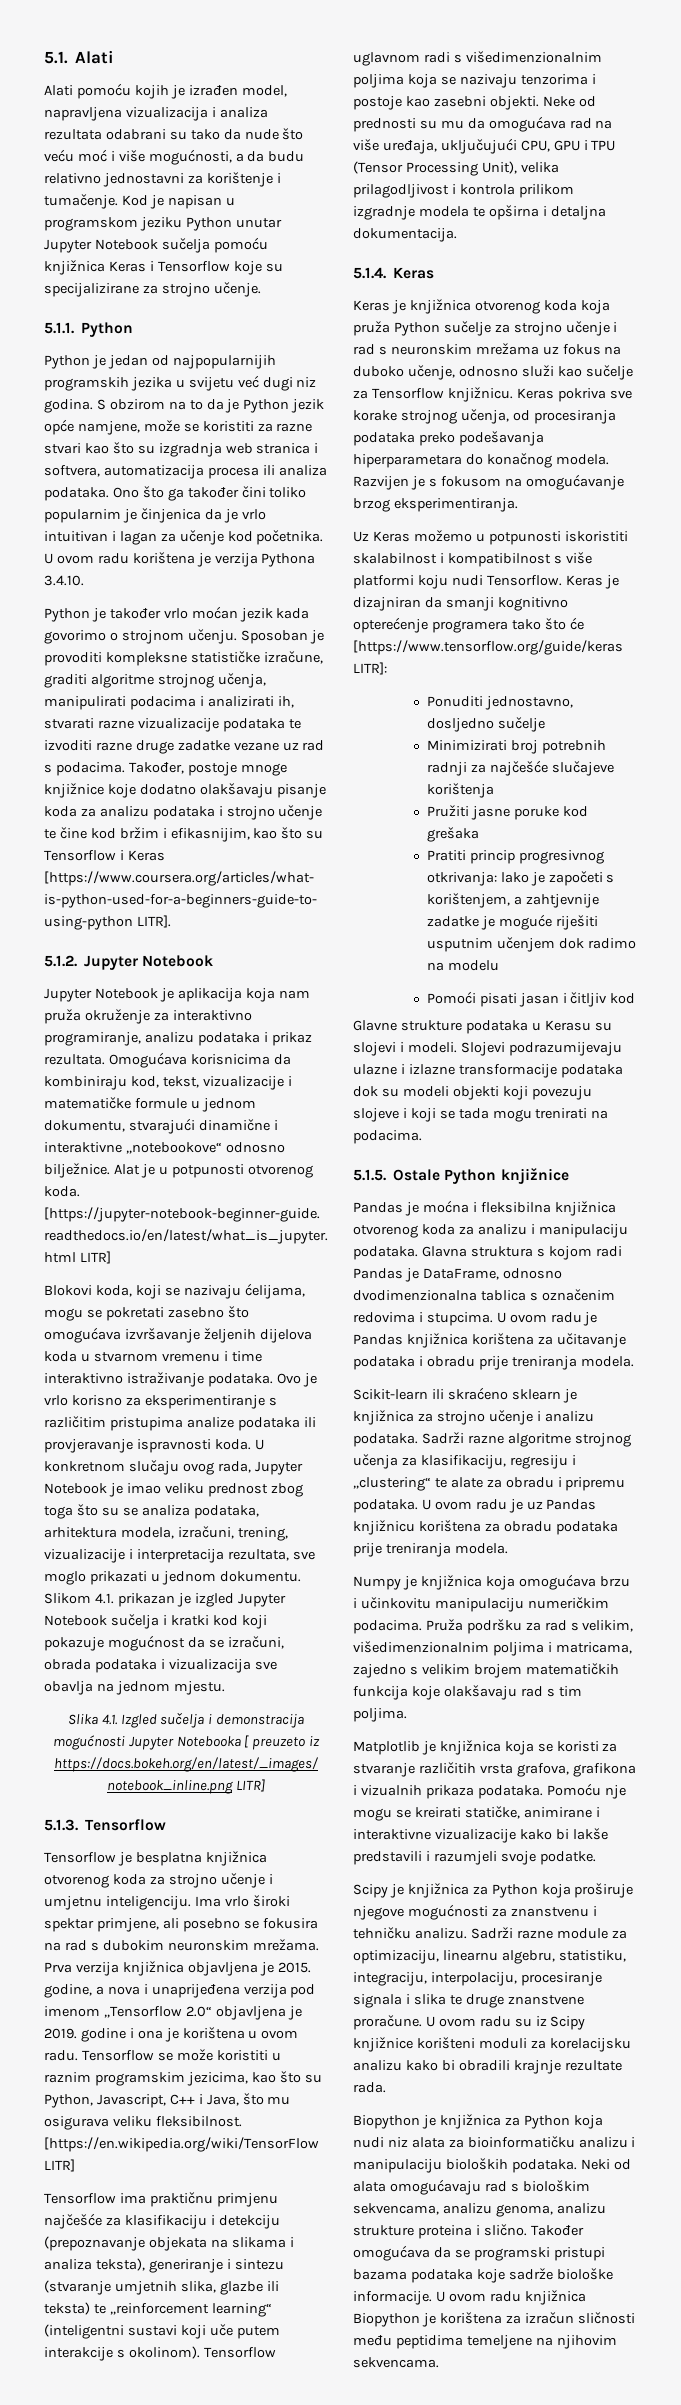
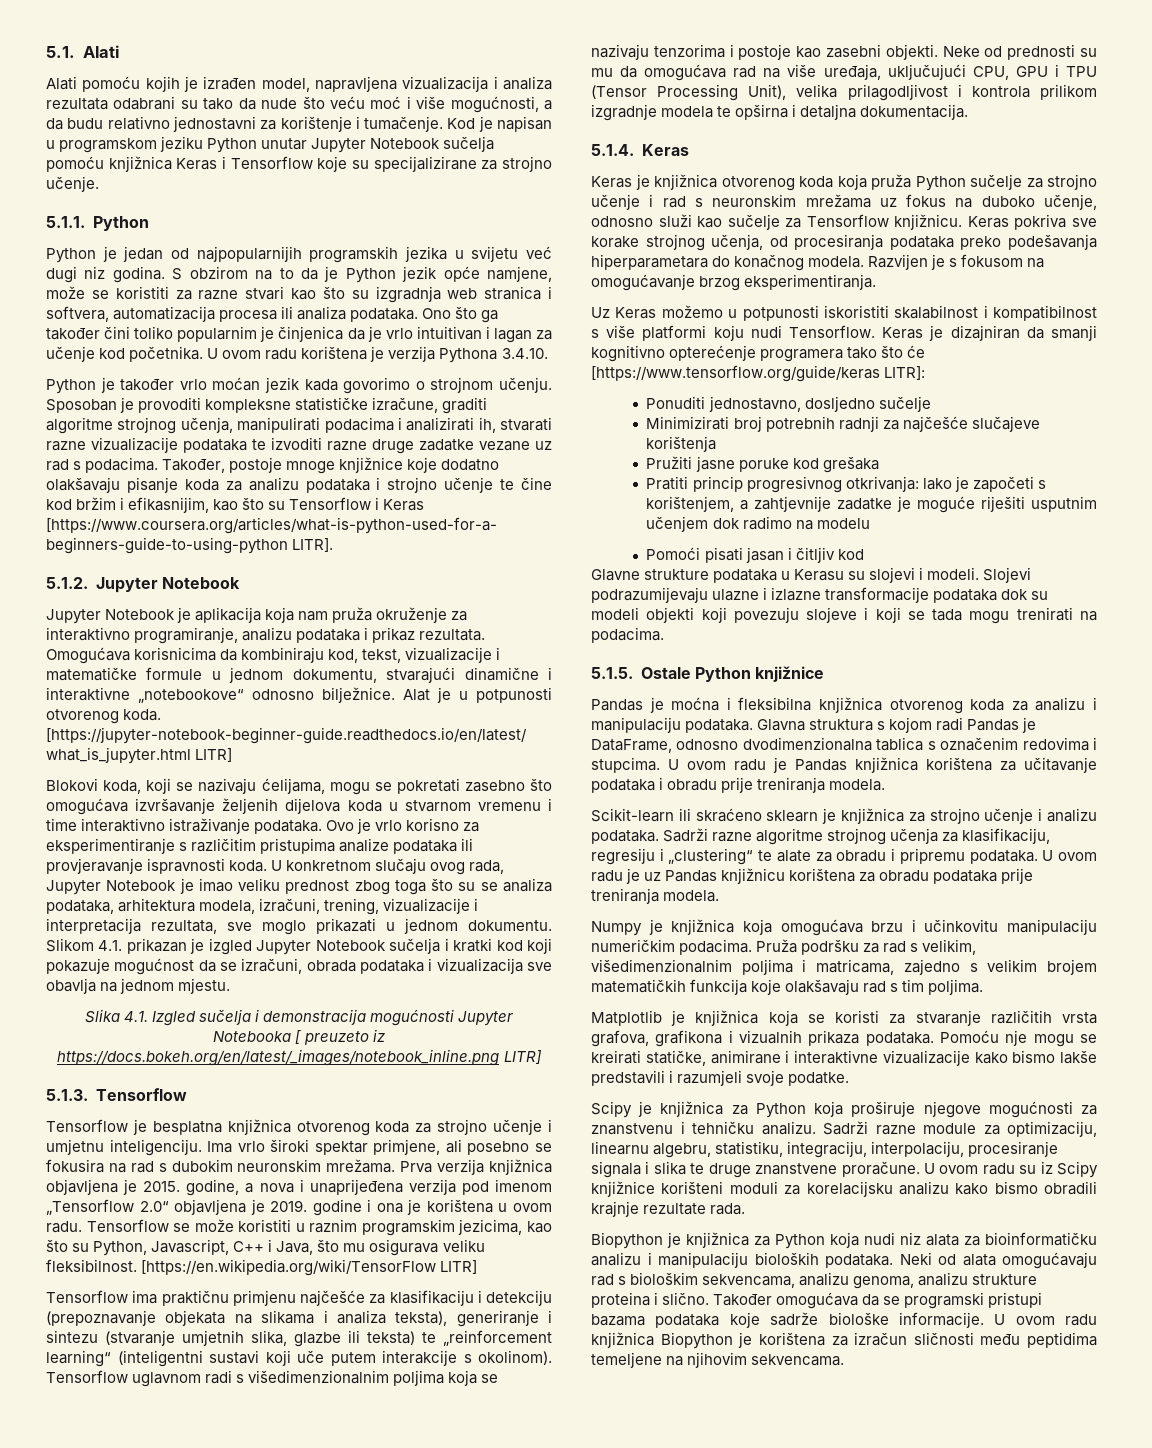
- Pomoću nje mogu se kreirati statičke, animirane i interaktivne vizualizacije kako bi lakše predstavili i razumjeli svoje podatke.
+ Pomoću nje mogu se kreirati statičke, animirane i interaktivne vizualizacije kako bismo lakše predstavili i razumjeli svoje podatke.
- U ovom radu su iz Scipy knjižnice korišteni moduli za korelacijsku analizu kako bi obradili krajnje rezultate rada.
+ U ovom radu su iz Scipy knjižnice korišteni moduli za korelacijsku analizu kako bismo obradili krajnje rezultate rada.

